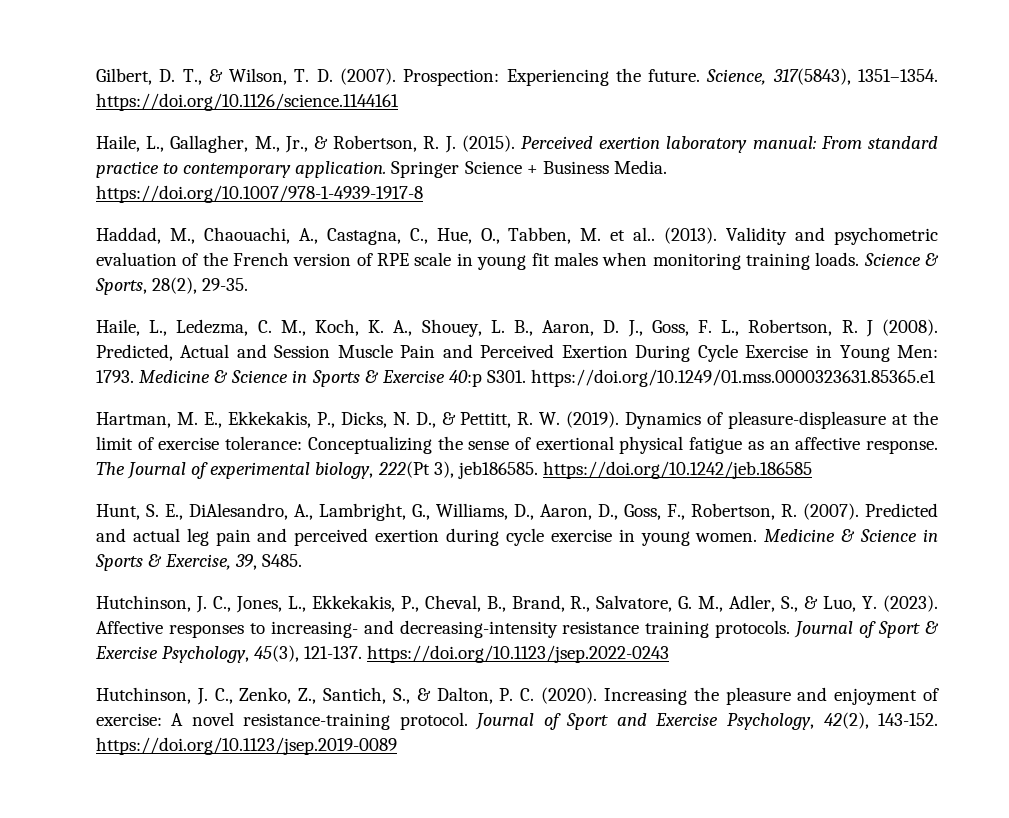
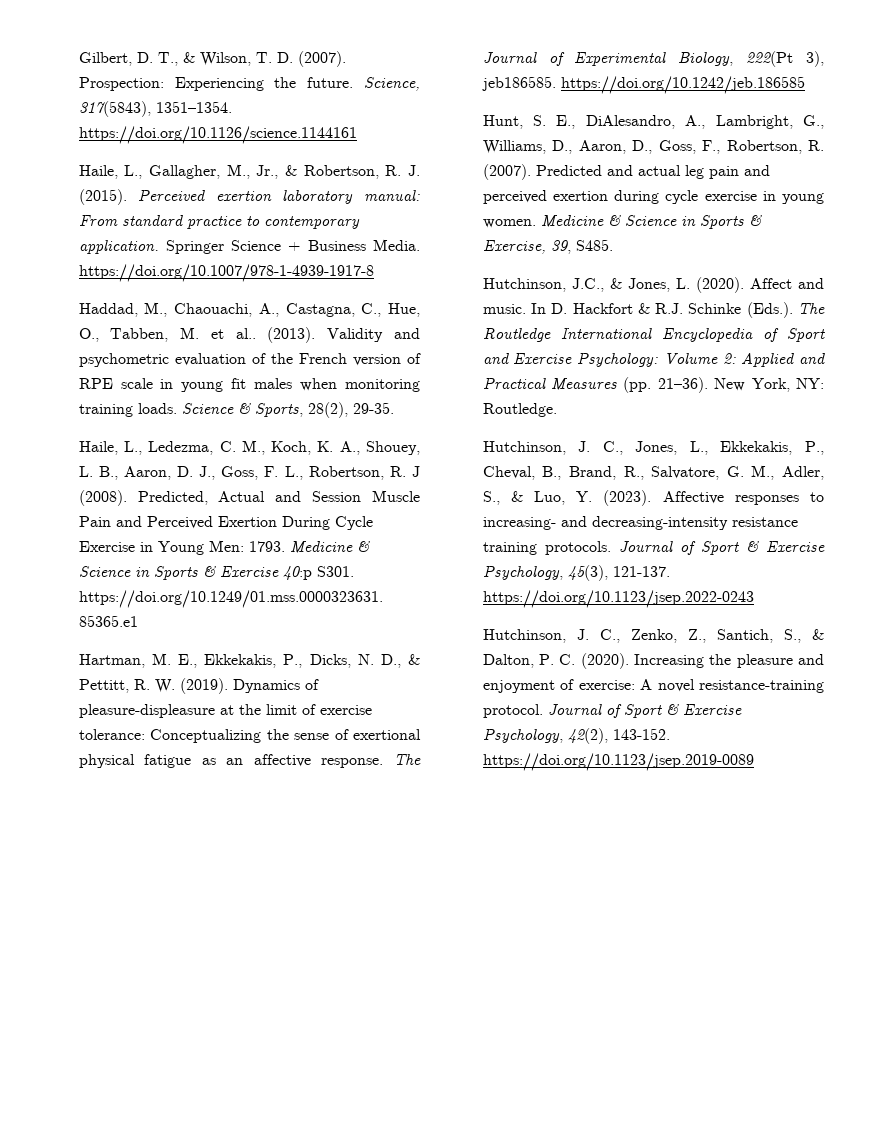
- The Journal of experimental biology, 222(Pt 3), jeb186585. https://doi.org/10.1242/jeb.186585
+ The Journal of Experimental Biology, 222(Pt 3), jeb186585. https://doi.org/10.1242/jeb.186585
+ Hutchinson, J.C., & Jones, L. (2020). Affect and music. In D. Hackfort & R.J. Schinke (Eds.). The Routledge International Encyclopedia of Sport and Exercise Psychology: Volume 2: Applied and Practical Measures (pp. 21–36). New York, NY: Routledge.
- Journal of Sport and Exercise Psychology, 42(2), 143-152. https://doi.org/10.1123/jsep.2019-0089
+ Journal of Sport & Exercise Psychology, 42(2), 143-152. https://doi.org/10.1123/jsep.2019-0089

